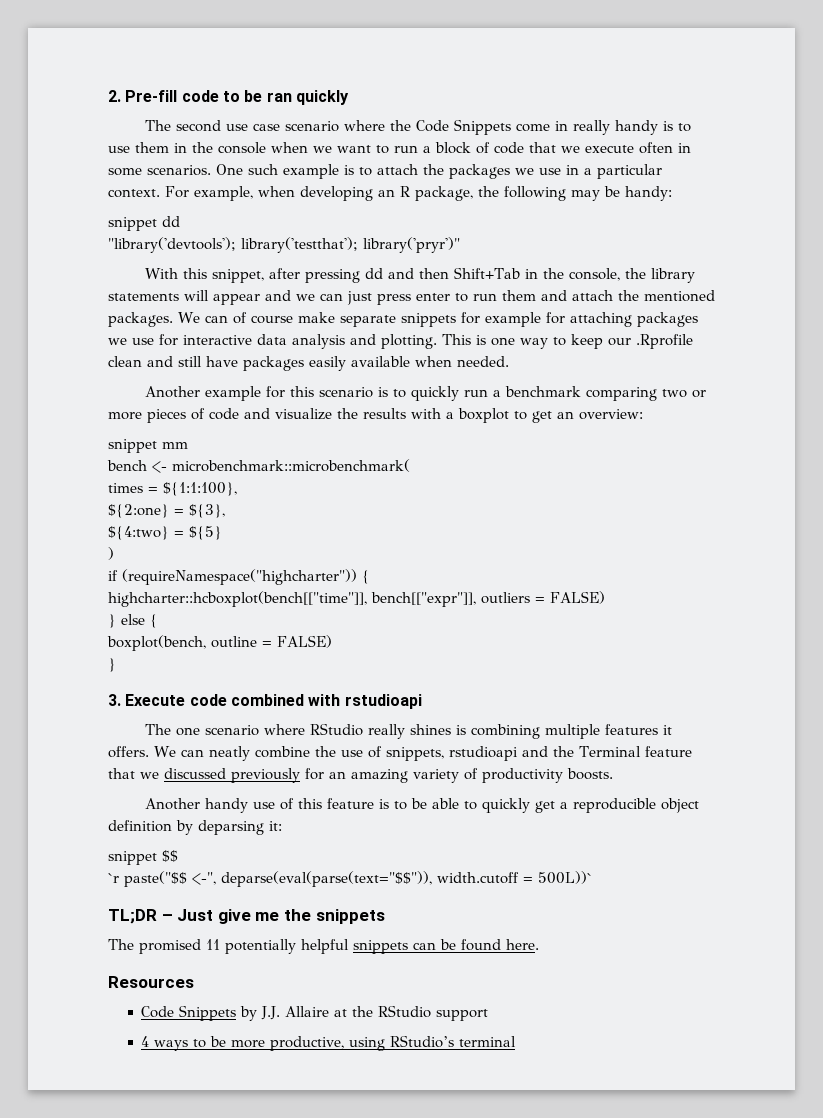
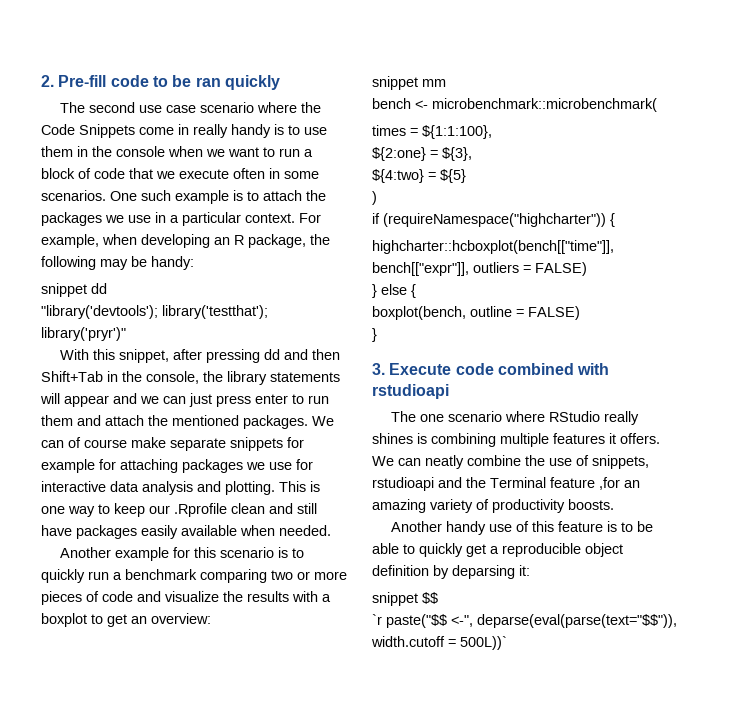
- We can neatly combine the use of snippets, rstudioapi and the Terminal feature that we discussed previously for an amazing variety of productivity boosts.
+ We can neatly combine the use of snippets, rstudioapi and the Terminal feature ,for an amazing variety of productivity boosts.
- TL;DR – Just give me the snippets
- The promised 11 potentially helpful snippets can be found here.
- Resources
- Code Snippets by J.J. Allaire at the RStudio support
- 4 ways to be more productive, using RStudio’s terminal

